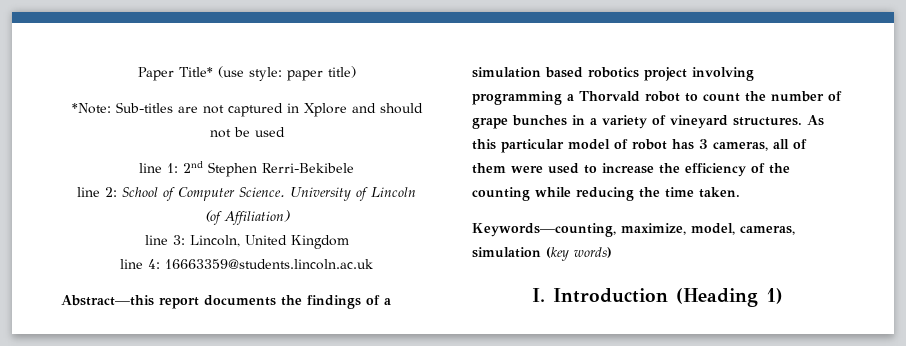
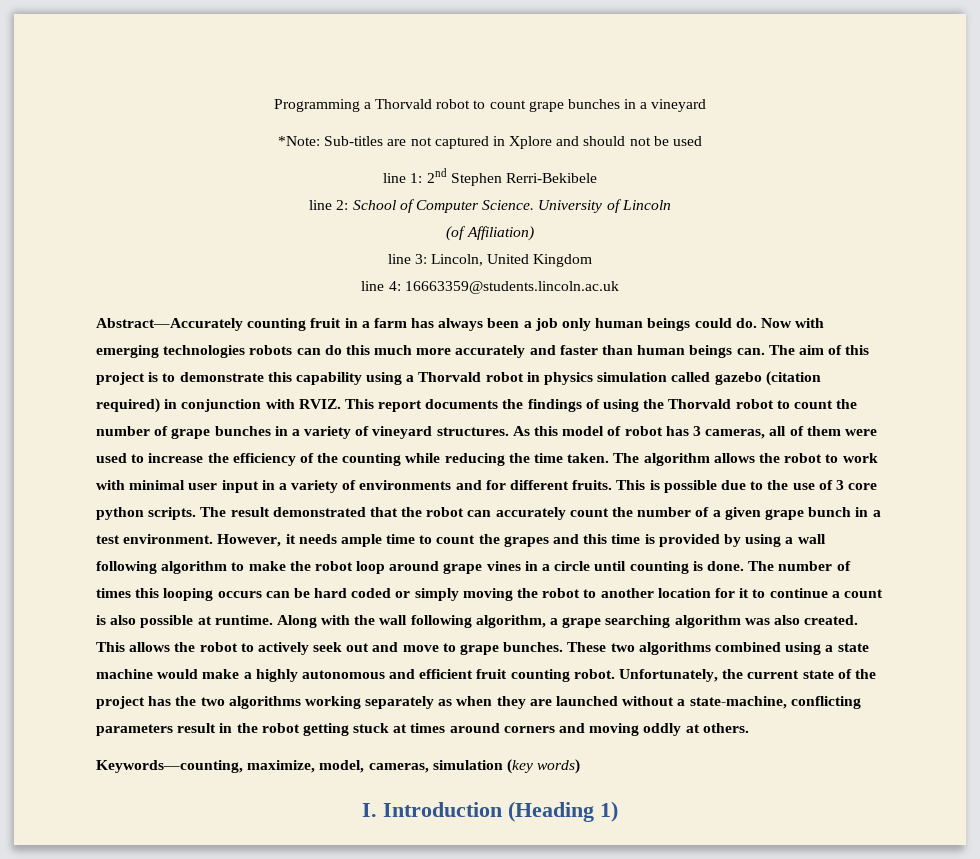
- Paper Title* (use style: paper title)
+ Programming a Thorvald robot to count grape bunches in a vineyard
- Abstract—this report documents the findings of a simulation based robotics project involving programming a Thorvald robot to count the number of grape bunches in a variety of vineyard structures.
+ Abstract—Accurately counting fruit in a farm has always been a job only human beings could do. Now with emerging technologies robots can do this much more accurately and faster than human beings can. The aim of this project is to demonstrate this capability using a Thorvald robot in physics simulation called gazebo (citation required) in conjunction with RVIZ. This report documents the findings of using the Thorvald robot to count the number of grape bunches in a variety of vineyard structures.
- As this particular model of robot has 3 cameras, all of them were used to increase the efficiency of the counting while reducing the time taken.
+ As this model of robot has 3 cameras, all of them were used to increase the efficiency of the counting while reducing the time taken. The algorithm allows the robot to work with minimal user input in a variety of environments and for different fruits. This is possible due to the use of 3 core python scripts. The result demonstrated that the robot can accurately count the number of a given grape bunch in a test environment. However, it needs ample time to count the grapes and this time is provided by using a wall following algorithm to make the robot loop around grape vines in a circle until counting is done. The number of times this looping occurs can be hard coded or simply moving the robot to another location for it to continue a count is also possible at runtime. Along with the wall following algorithm, a grape searching algorithm was also created. This allows the robot to actively seek out and move to grape bunches. These two algorithms combined using a state machine would make a highly autonomous and efficient fruit counting robot. Unfortunately, the current state of the project has the two algorithms working separately as when they are launched without a state-machine, conflicting parameters result in the robot getting stuck at times around corners and moving oddly at others.

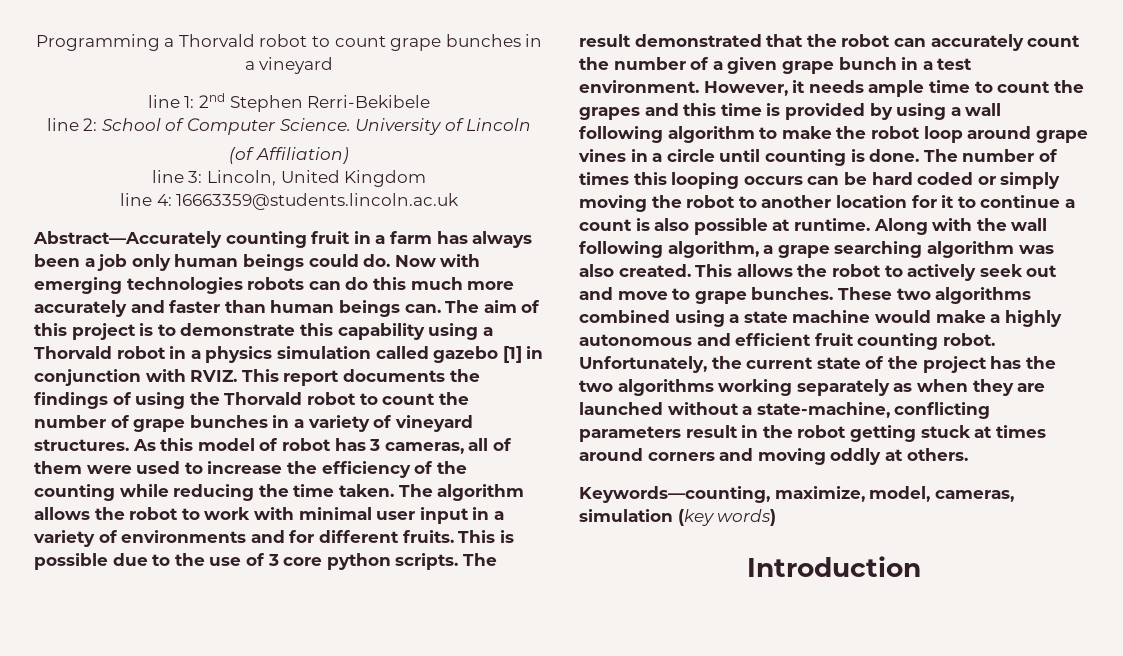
- *Note: Sub-titles are not captured in Xplore and should not be used
- The aim of this project is to demonstrate this capability using a Thorvald robot in physics simulation called gazebo (citation required) in conjunction with RVIZ.
+ The aim of this project is to demonstrate this capability using a Thorvald robot in a physics simulation called gazebo [1] in conjunction with RVIZ.
- I. Introduction (Heading 1)
+ Introduction

